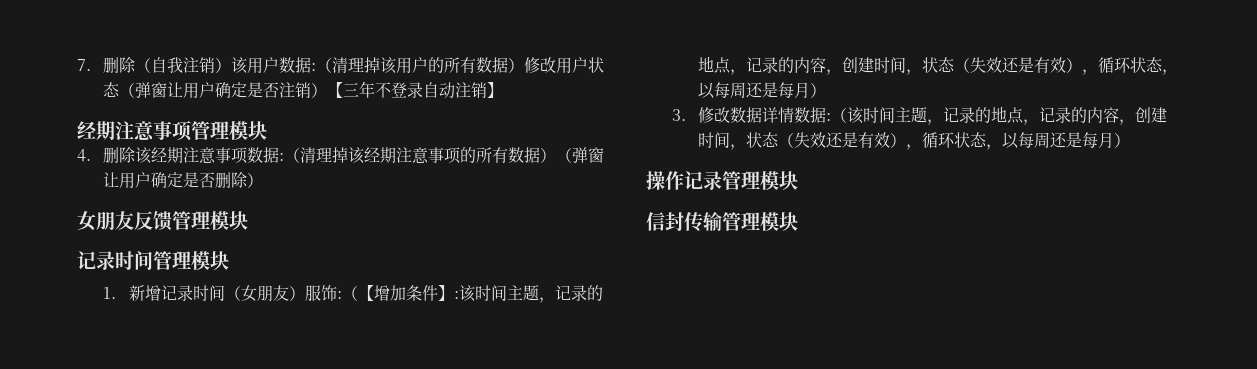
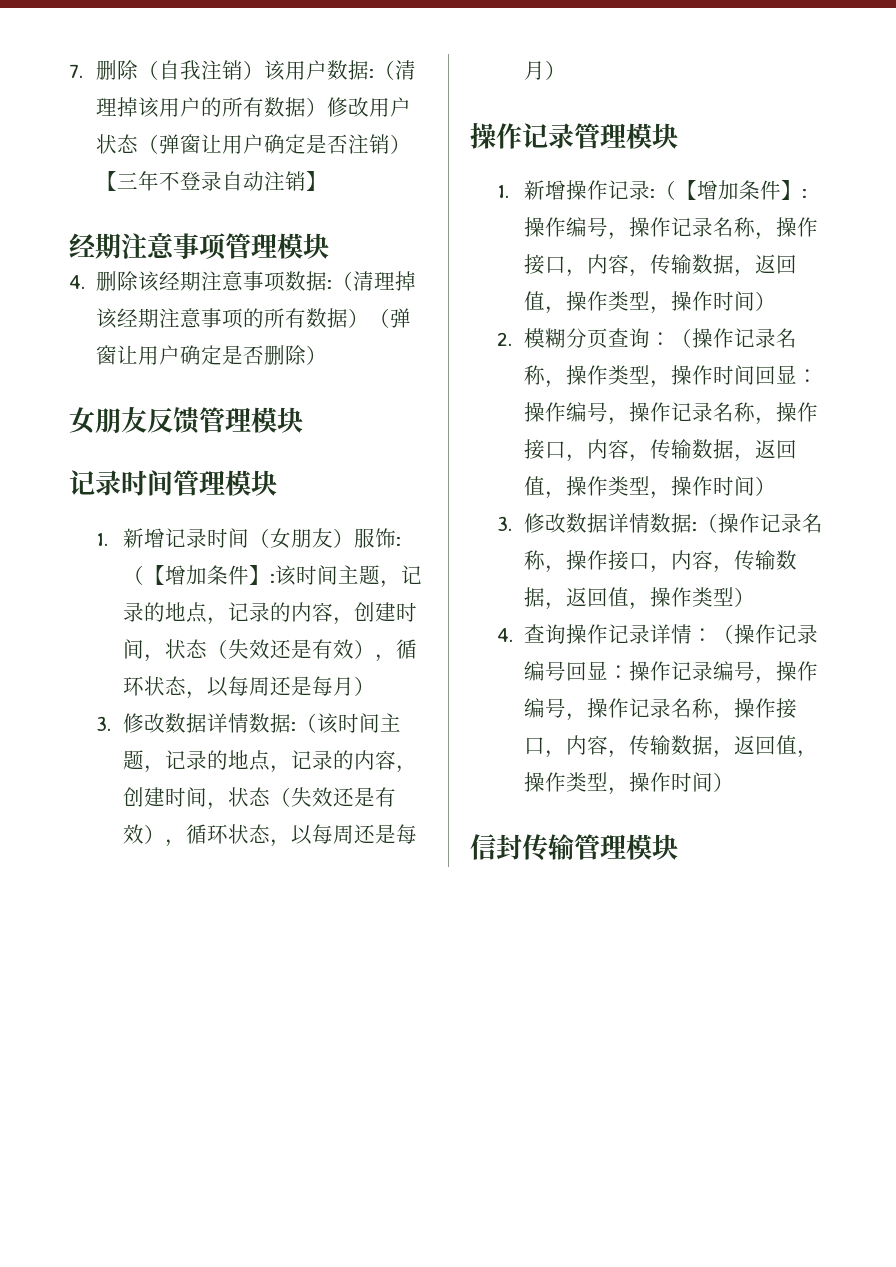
+ 1.新增操作记录:（【增加条件】:操作编号，操作记录名称，操作接口，内容，传输数据，返回值，操作类型，操作时间）
+ 2.模糊分页查询：（操作记录名称，操作类型，操作时间回显：操作编号，操作记录名称，操作接口，内容，传输数据，返回值，操作类型，操作时间）
+ 3.修改数据详情数据:（操作记录名称，操作接口，内容，传输数据，返回值，操作类型）
+ 4.查询操作记录详情：（操作记录编号回显：操作记录编号，操作编号，操作记录名称，操作接口，内容，传输数据，返回值，操作类型，操作时间）

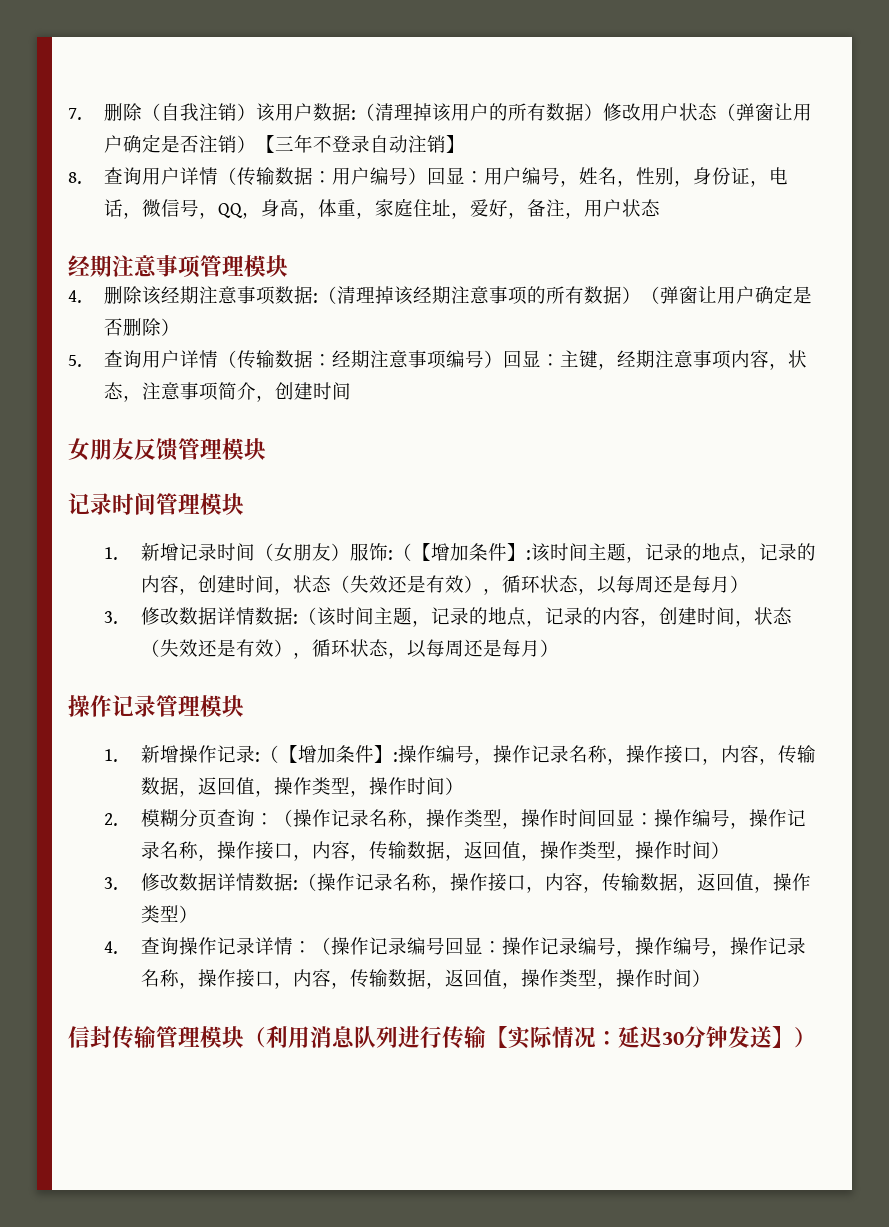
+ 8.查询用户详情（传输数据：用户编号）回显：用户编号，姓名，性别，身份证，电话，微信号，QQ，身高，体重，家庭住址，爱好，备注，用户状态
+ 5.查询用户详情（传输数据：经期注意事项编号）回显：主键，经期注意事项内容，状态，注意事项简介，创建时间
- 信封传输管理模块
+ 信封传输管理模块（利用消息队列进行传输【实际情况：延迟30分钟发送】）

